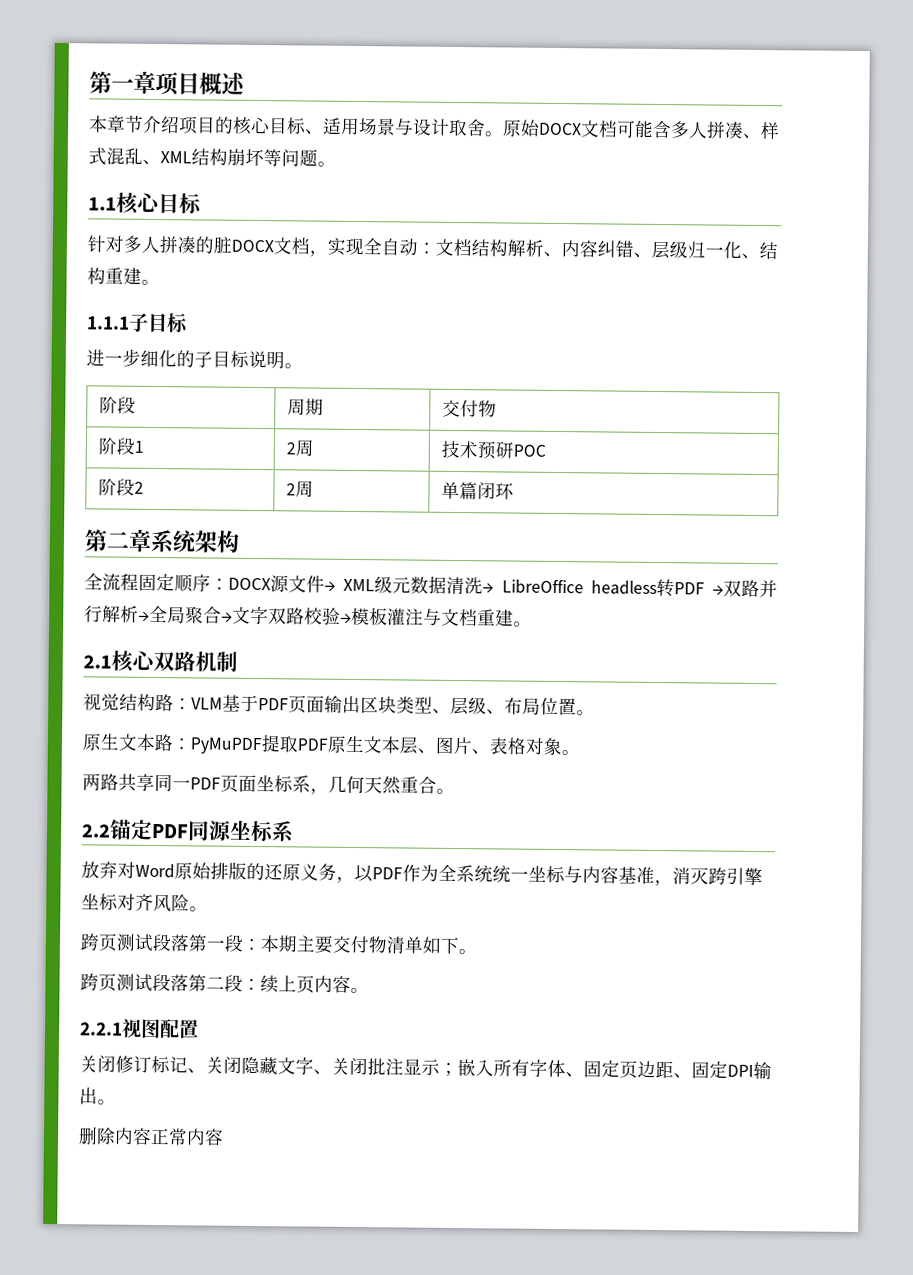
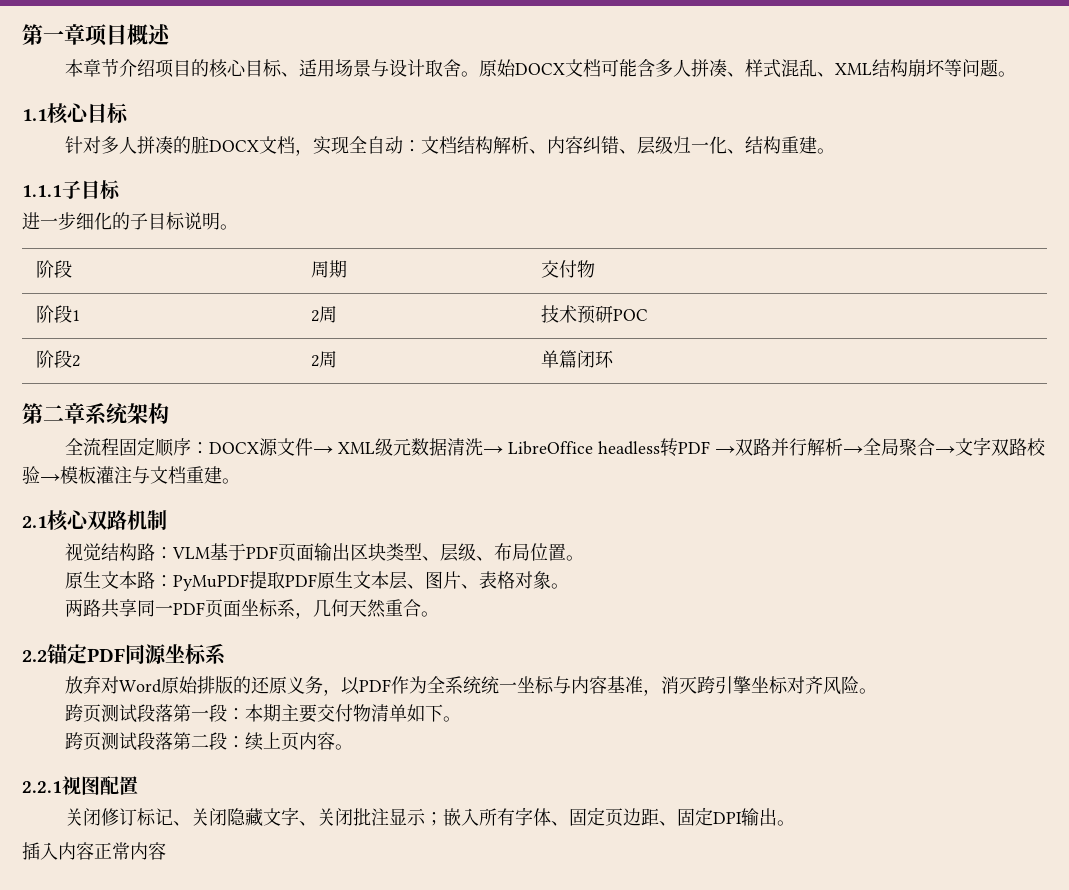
- 删除内容正常内容
+ 插入内容正常内容

